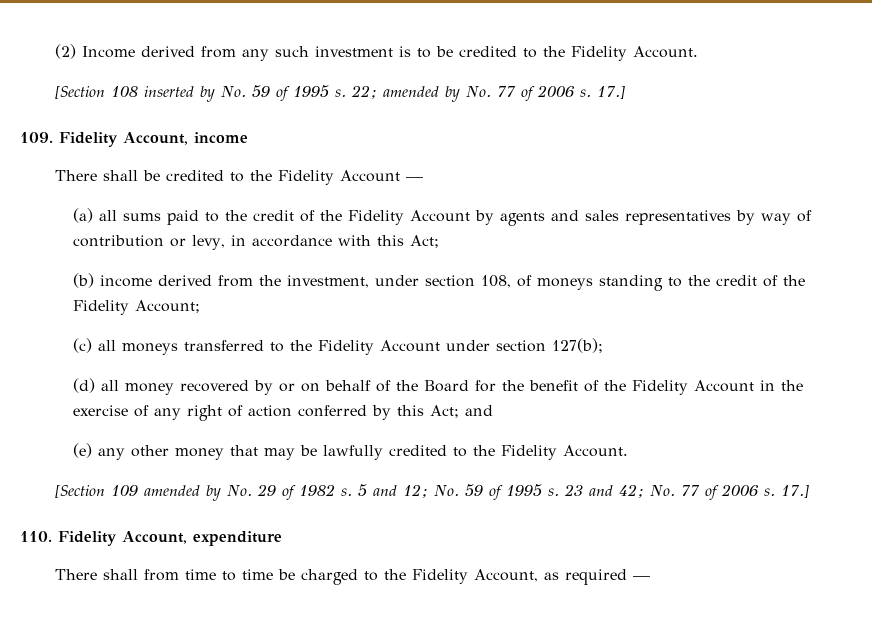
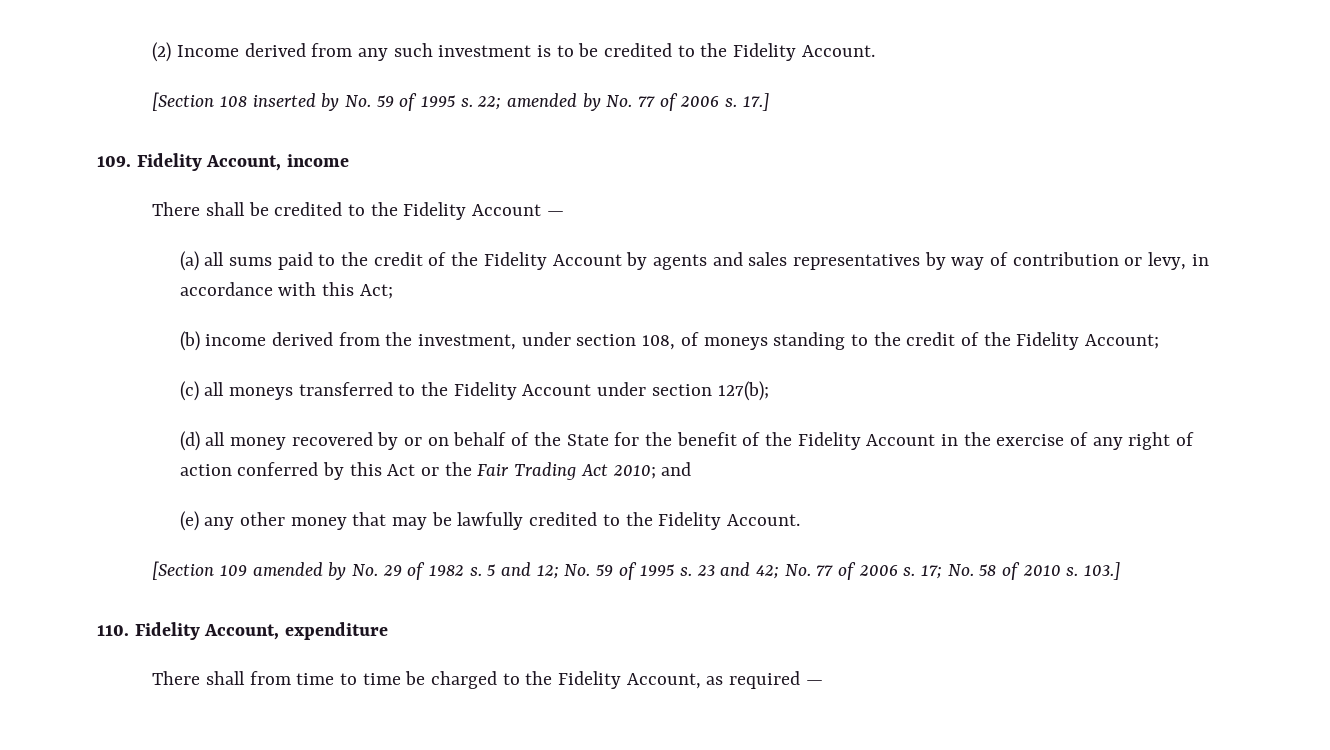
- (d) all money recovered by or on behalf of the Board for the benefit of the Fidelity Account in the exercise of any right of action conferred by this Act; and
+ (d) all money recovered by or on behalf of the State for the benefit of the Fidelity Account in the exercise of any right of action conferred by this Act or the Fair Trading Act 2010; and
- 23 and 42; No. 77 of 2006 s. 17.]
+ 23 and 42; No. 77 of 2006 s. 17; No. 58 of 2010 s. 103.]

